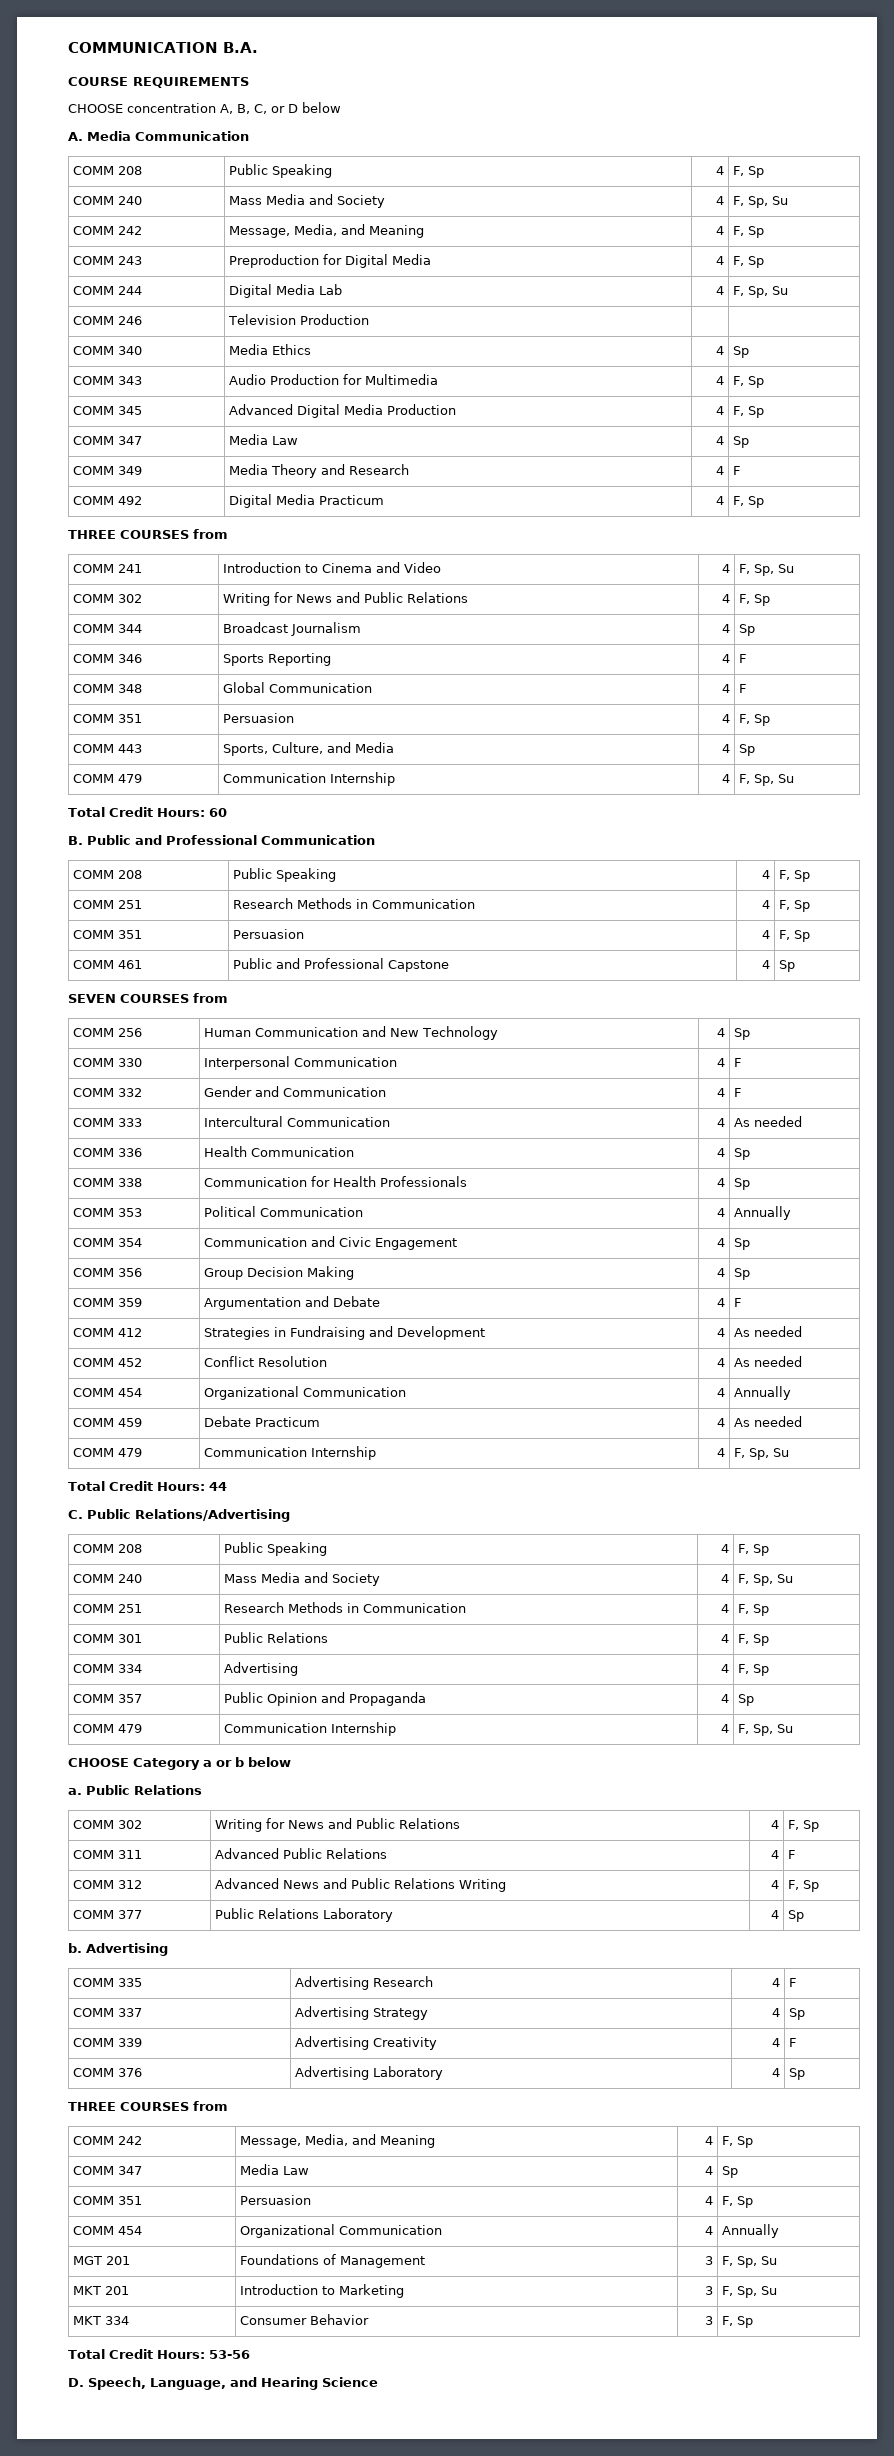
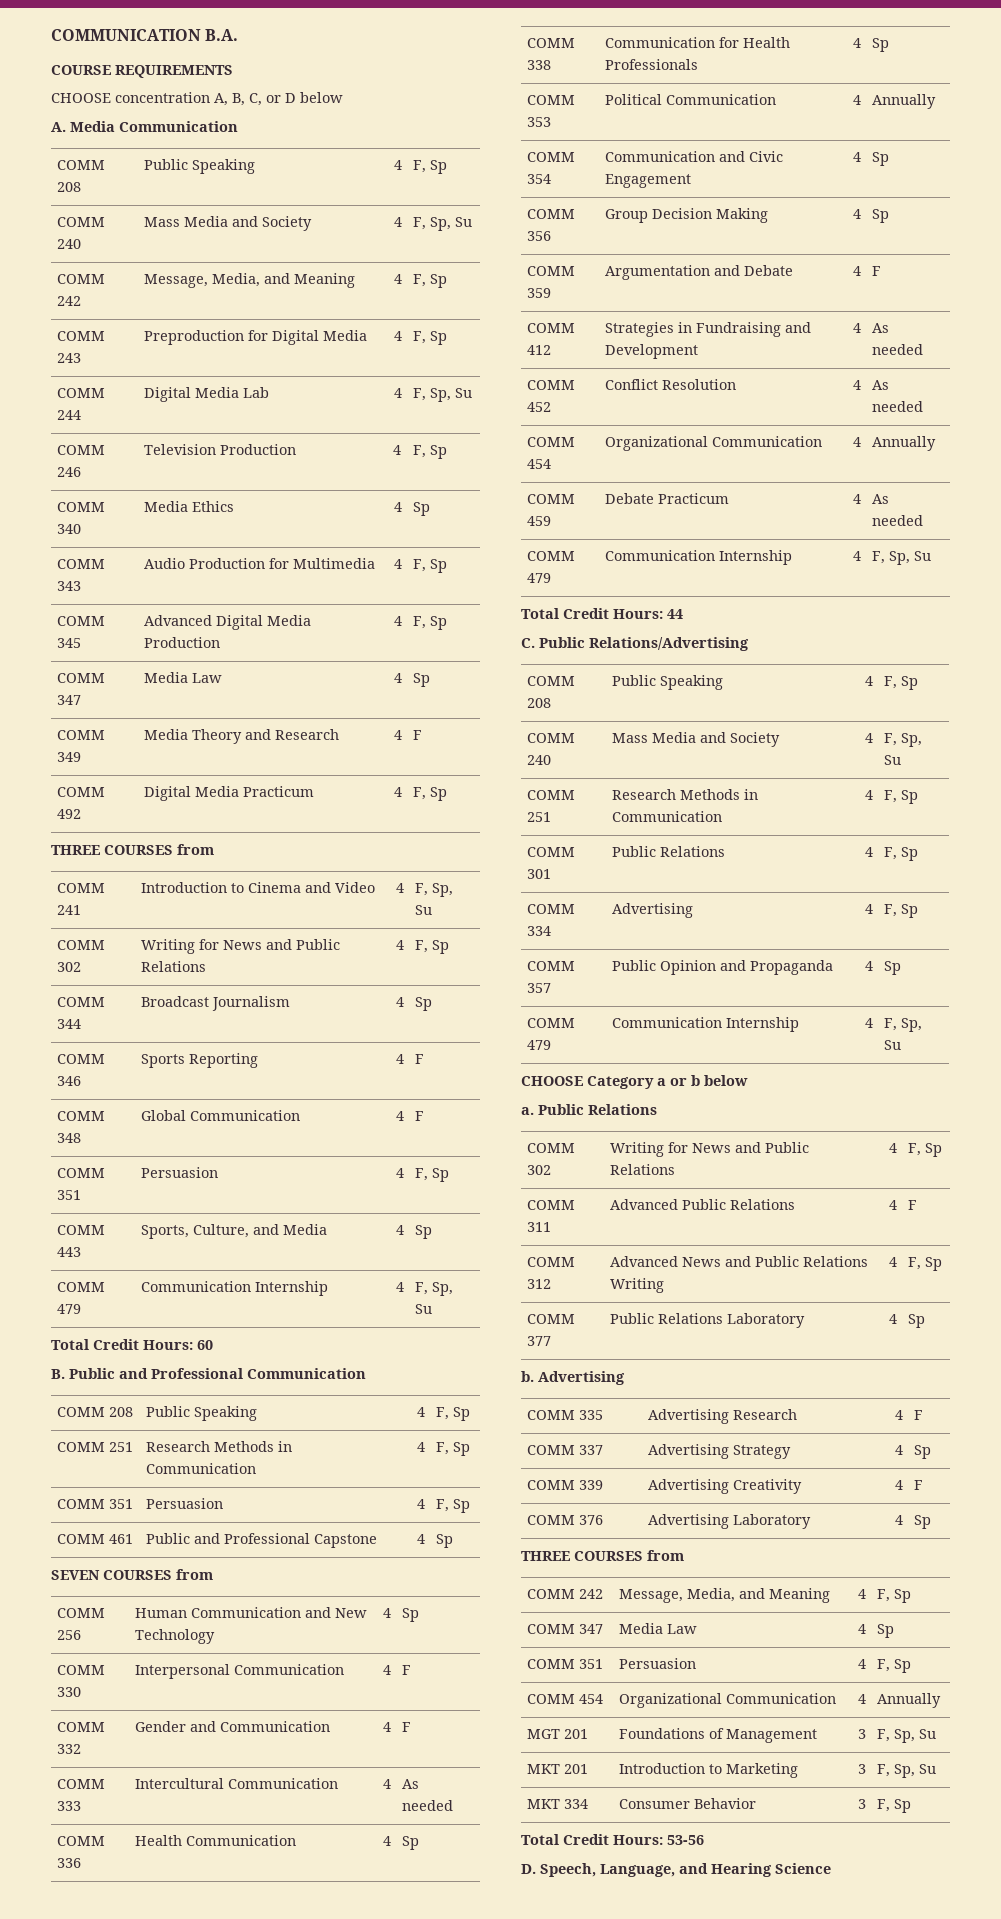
- COMM 246 | Television Production | |
+ COMM 246 | Television Production | 4 | F, Sp

